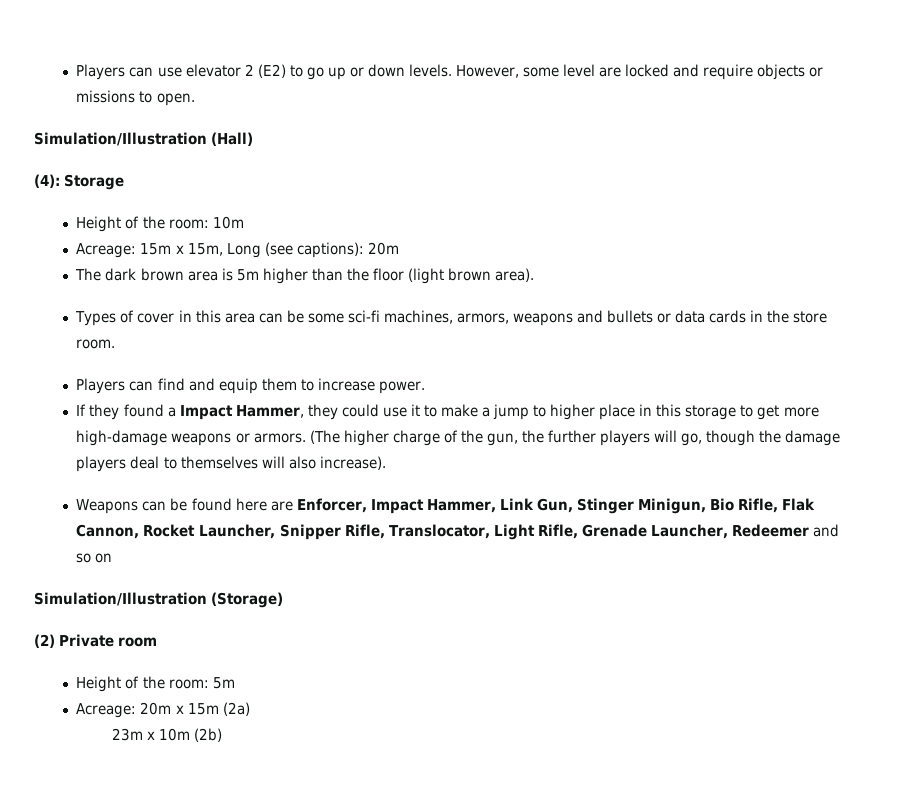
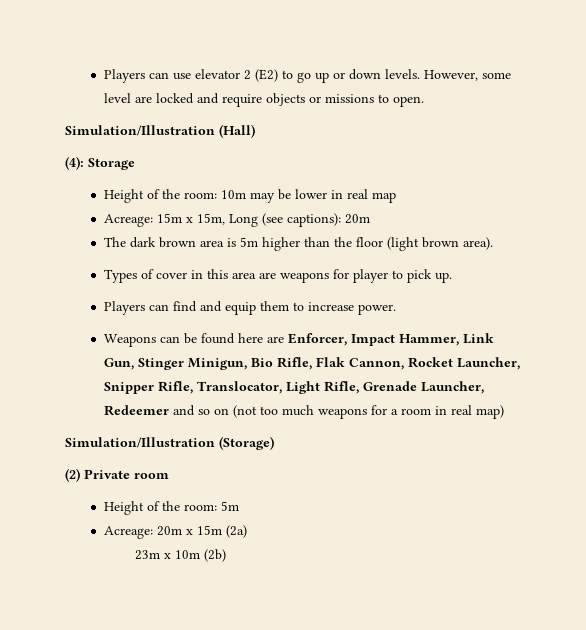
- Height of the room: 10m
+ Height of the room: 10m may be lower in real map
- Types of cover in this area can be some sci-fi machines, armors, weapons and bullets or data cards in the store room.
+ Types of cover in this area are weapons for player to pick up.
- If they found a Impact Hammer, they could use it to make a jump to higher place in this storage to get more high-damage weapons or armors. (The higher charge of the gun, the further players will go, though the damage players deal to themselves will also increase).
- Weapons can be found here are Enforcer, Impact Hammer, Link Gun, Stinger Minigun, Bio Rifle, Flak Cannon, Rocket Launcher, Snipper Rifle, Translocator, Light Rifle, Grenade Launcher, Redeemer and so on
+ Weapons can be found here are Enforcer, Impact Hammer, Link Gun, Stinger Minigun, Bio Rifle, Flak Cannon, Rocket Launcher, Snipper Rifle, Translocator, Light Rifle, Grenade Launcher, Redeemer and so on (not too much weapons for a room in real map)

